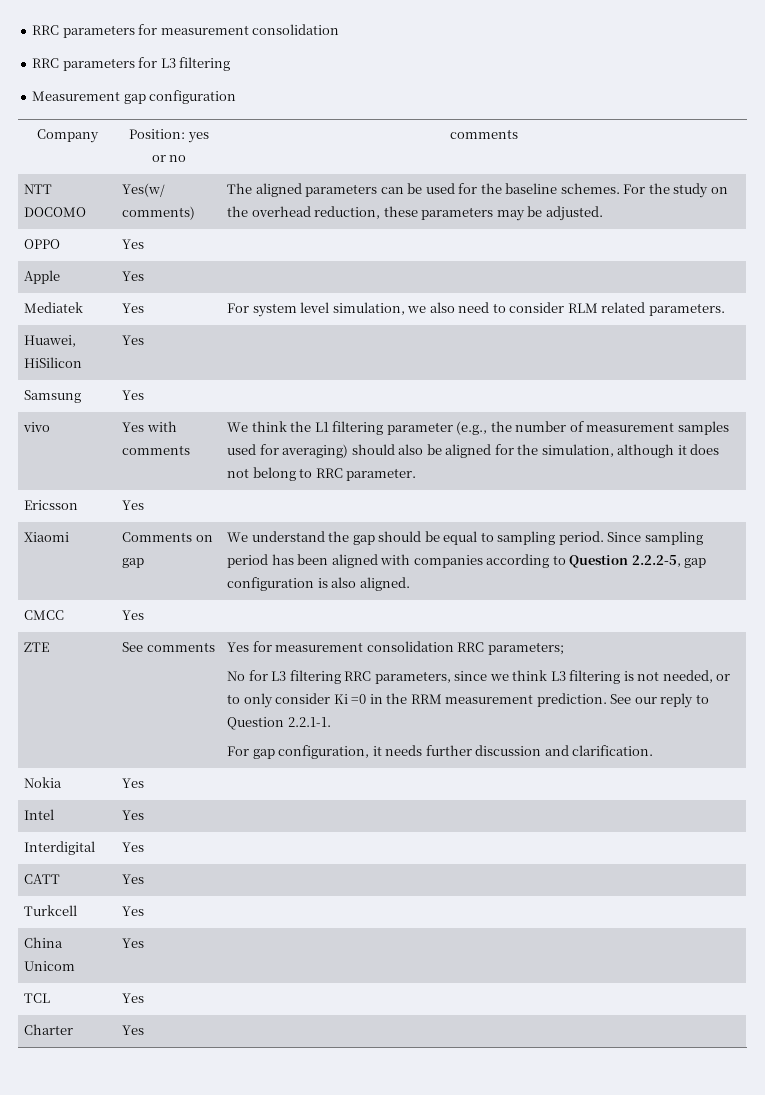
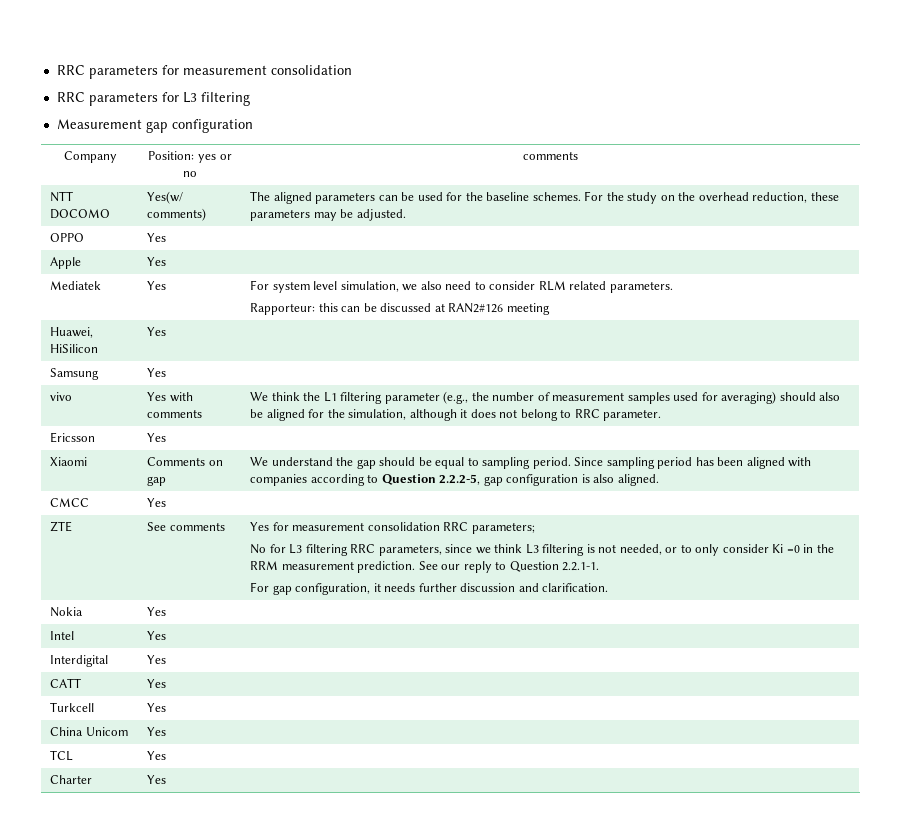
  Mediatek | Yes | For system level simulation, we also need to consider RLM related parameters.
+ Rapporteur: this can be discussed at RAN2#126 meeting

